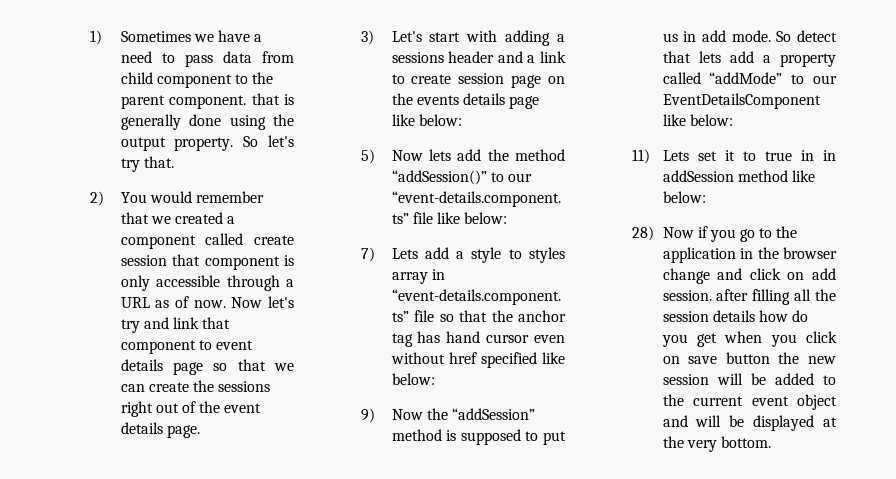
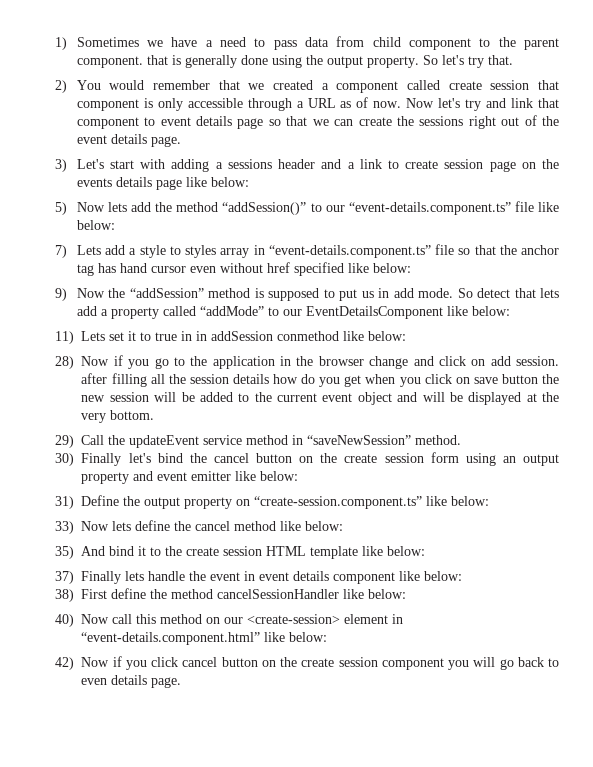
- 11) Lets set it to true in in addSession method like below:
+ 11) Lets set it to true in in addSession conmethod like below:
+ 29) Call the updateEvent service method in “saveNewSession” method.
+ 30) Finally let's bind the cancel button on the create session form using an output property and event emitter like below:
+ 31) Define the output property on “create-session.component.ts” like below:
+ 33) Now lets define the cancel method like below:
+ 35) And bind it to the create session HTML template like below:
+ 37) Finally lets handle the event in event details component like below:
+ 38) First define the method cancelSessionHandler like below:
+ 40) Now call this method on our <create-session> element in “event-details.component.html” like below:
+ 42) Now if you click cancel button on the create session component you will go back to even details page.

